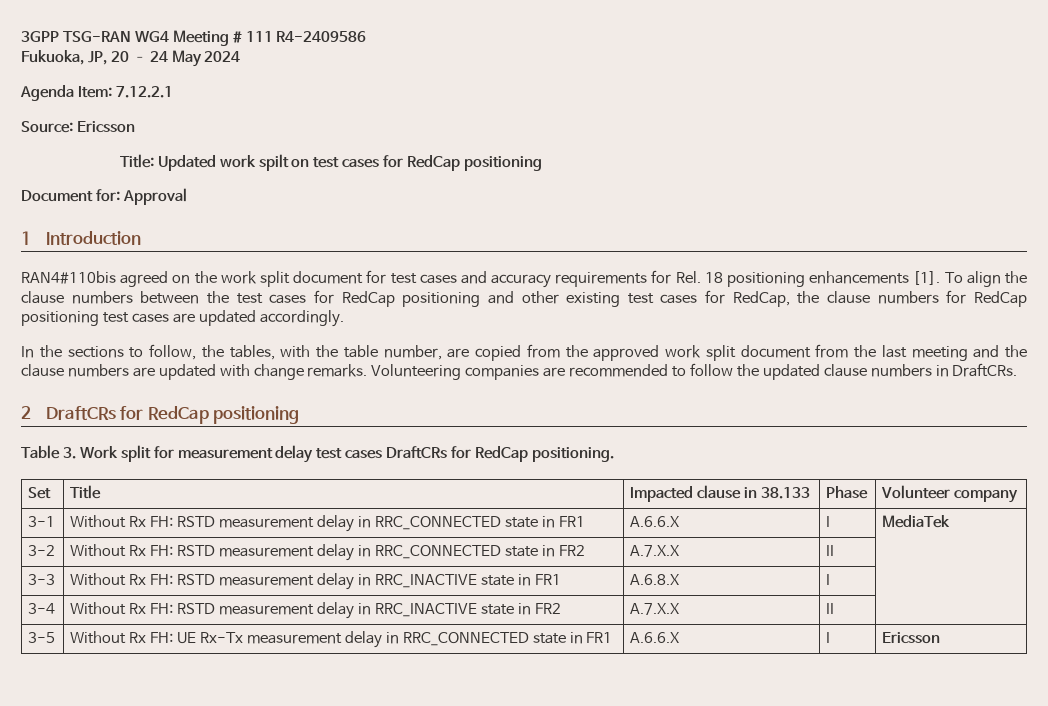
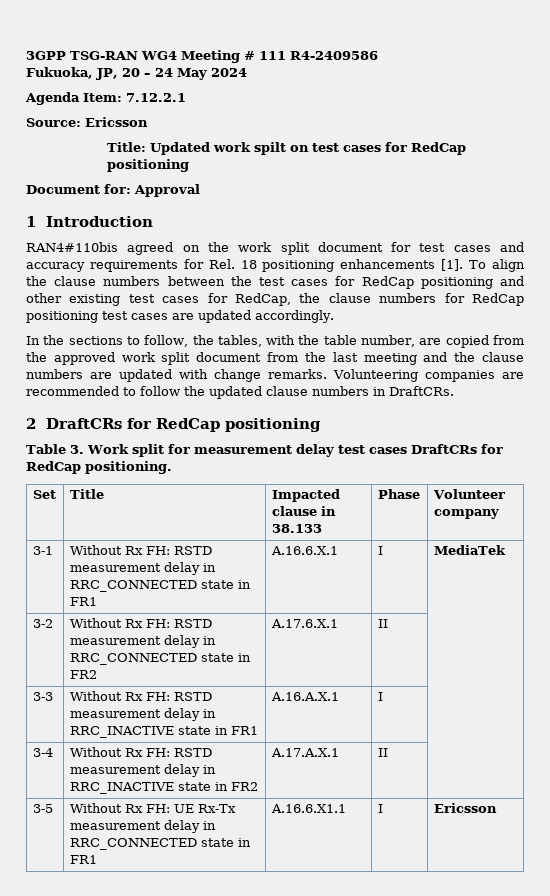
- 3-1 | Without Rx FH: RSTD measurement delay in RRC_CONNECTED state in FR1 | A.6.6.X | I | MediaTek
+ 3-1 | Without Rx FH: RSTD measurement delay in RRC_CONNECTED state in FR1 | A.16.6.X.1 | I | MediaTek
- 3-2 | Without Rx FH: RSTD measurement delay in RRC_CONNECTED state in FR2 | A.7.X.X | II |
+ 3-2 | Without Rx FH: RSTD measurement delay in RRC_CONNECTED state in FR2 | A.17.6.X.1 | II |
- 3-3 | Without Rx FH: RSTD measurement delay in RRC_INACTIVE state in FR1 | A.6.8.X | I |
+ 3-3 | Without Rx FH: RSTD measurement delay in RRC_INACTIVE state in FR1 | A.16.A.X.1 | I |
- 3-4 | Without Rx FH: RSTD measurement delay in RRC_INACTIVE state in FR2 | A.7.X.X | II |
+ 3-4 | Without Rx FH: RSTD measurement delay in RRC_INACTIVE state in FR2 | A.17.A.X.1 | II |
- 3-5 | Without Rx FH: UE Rx-Tx measurement delay in RRC_CONNECTED state in FR1 | A.6.6.X | I | Ericsson
+ 3-5 | Without Rx FH: UE Rx-Tx measurement delay in RRC_CONNECTED state in FR1 | A.16.6.X1.1 | I | Ericsson

